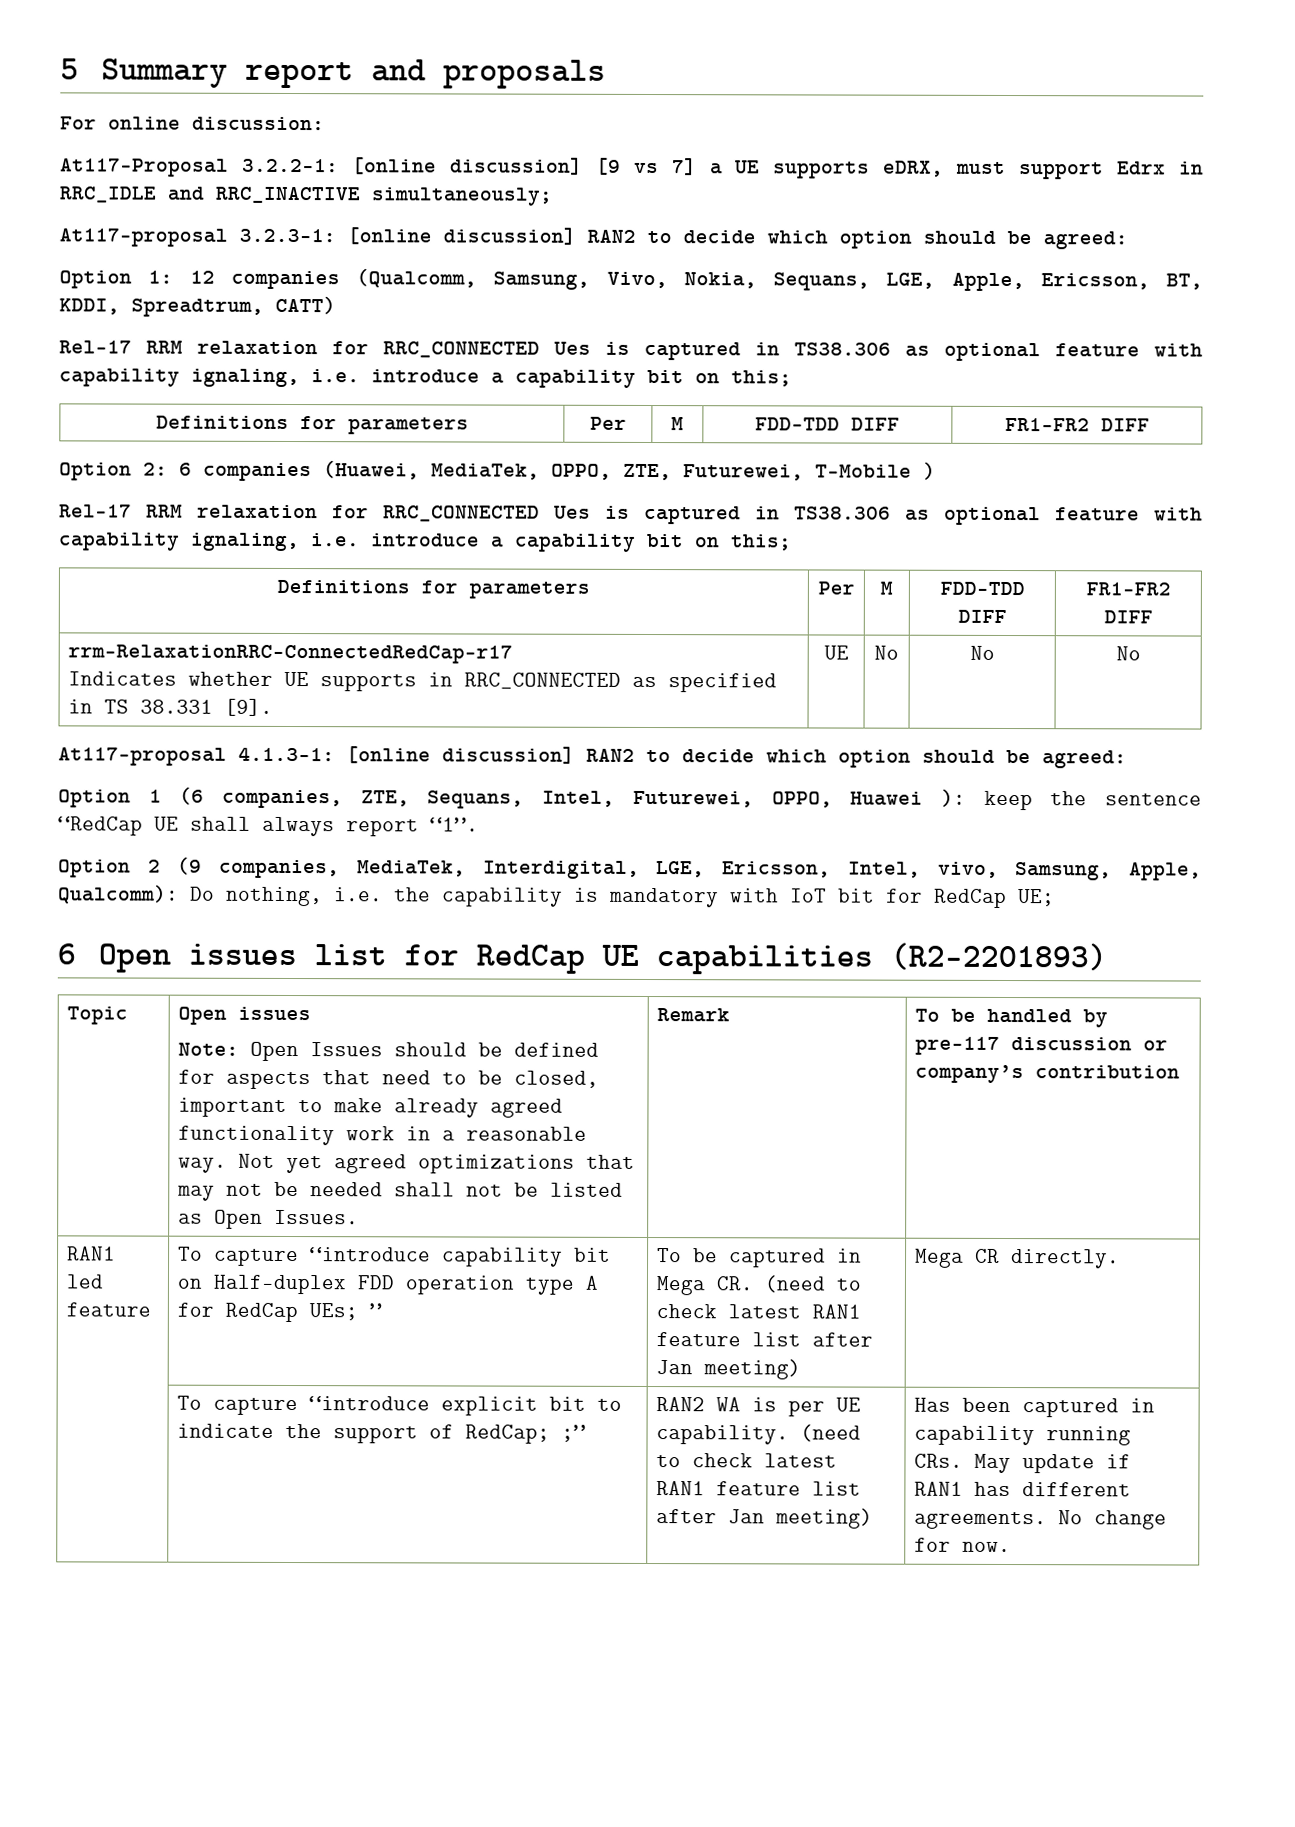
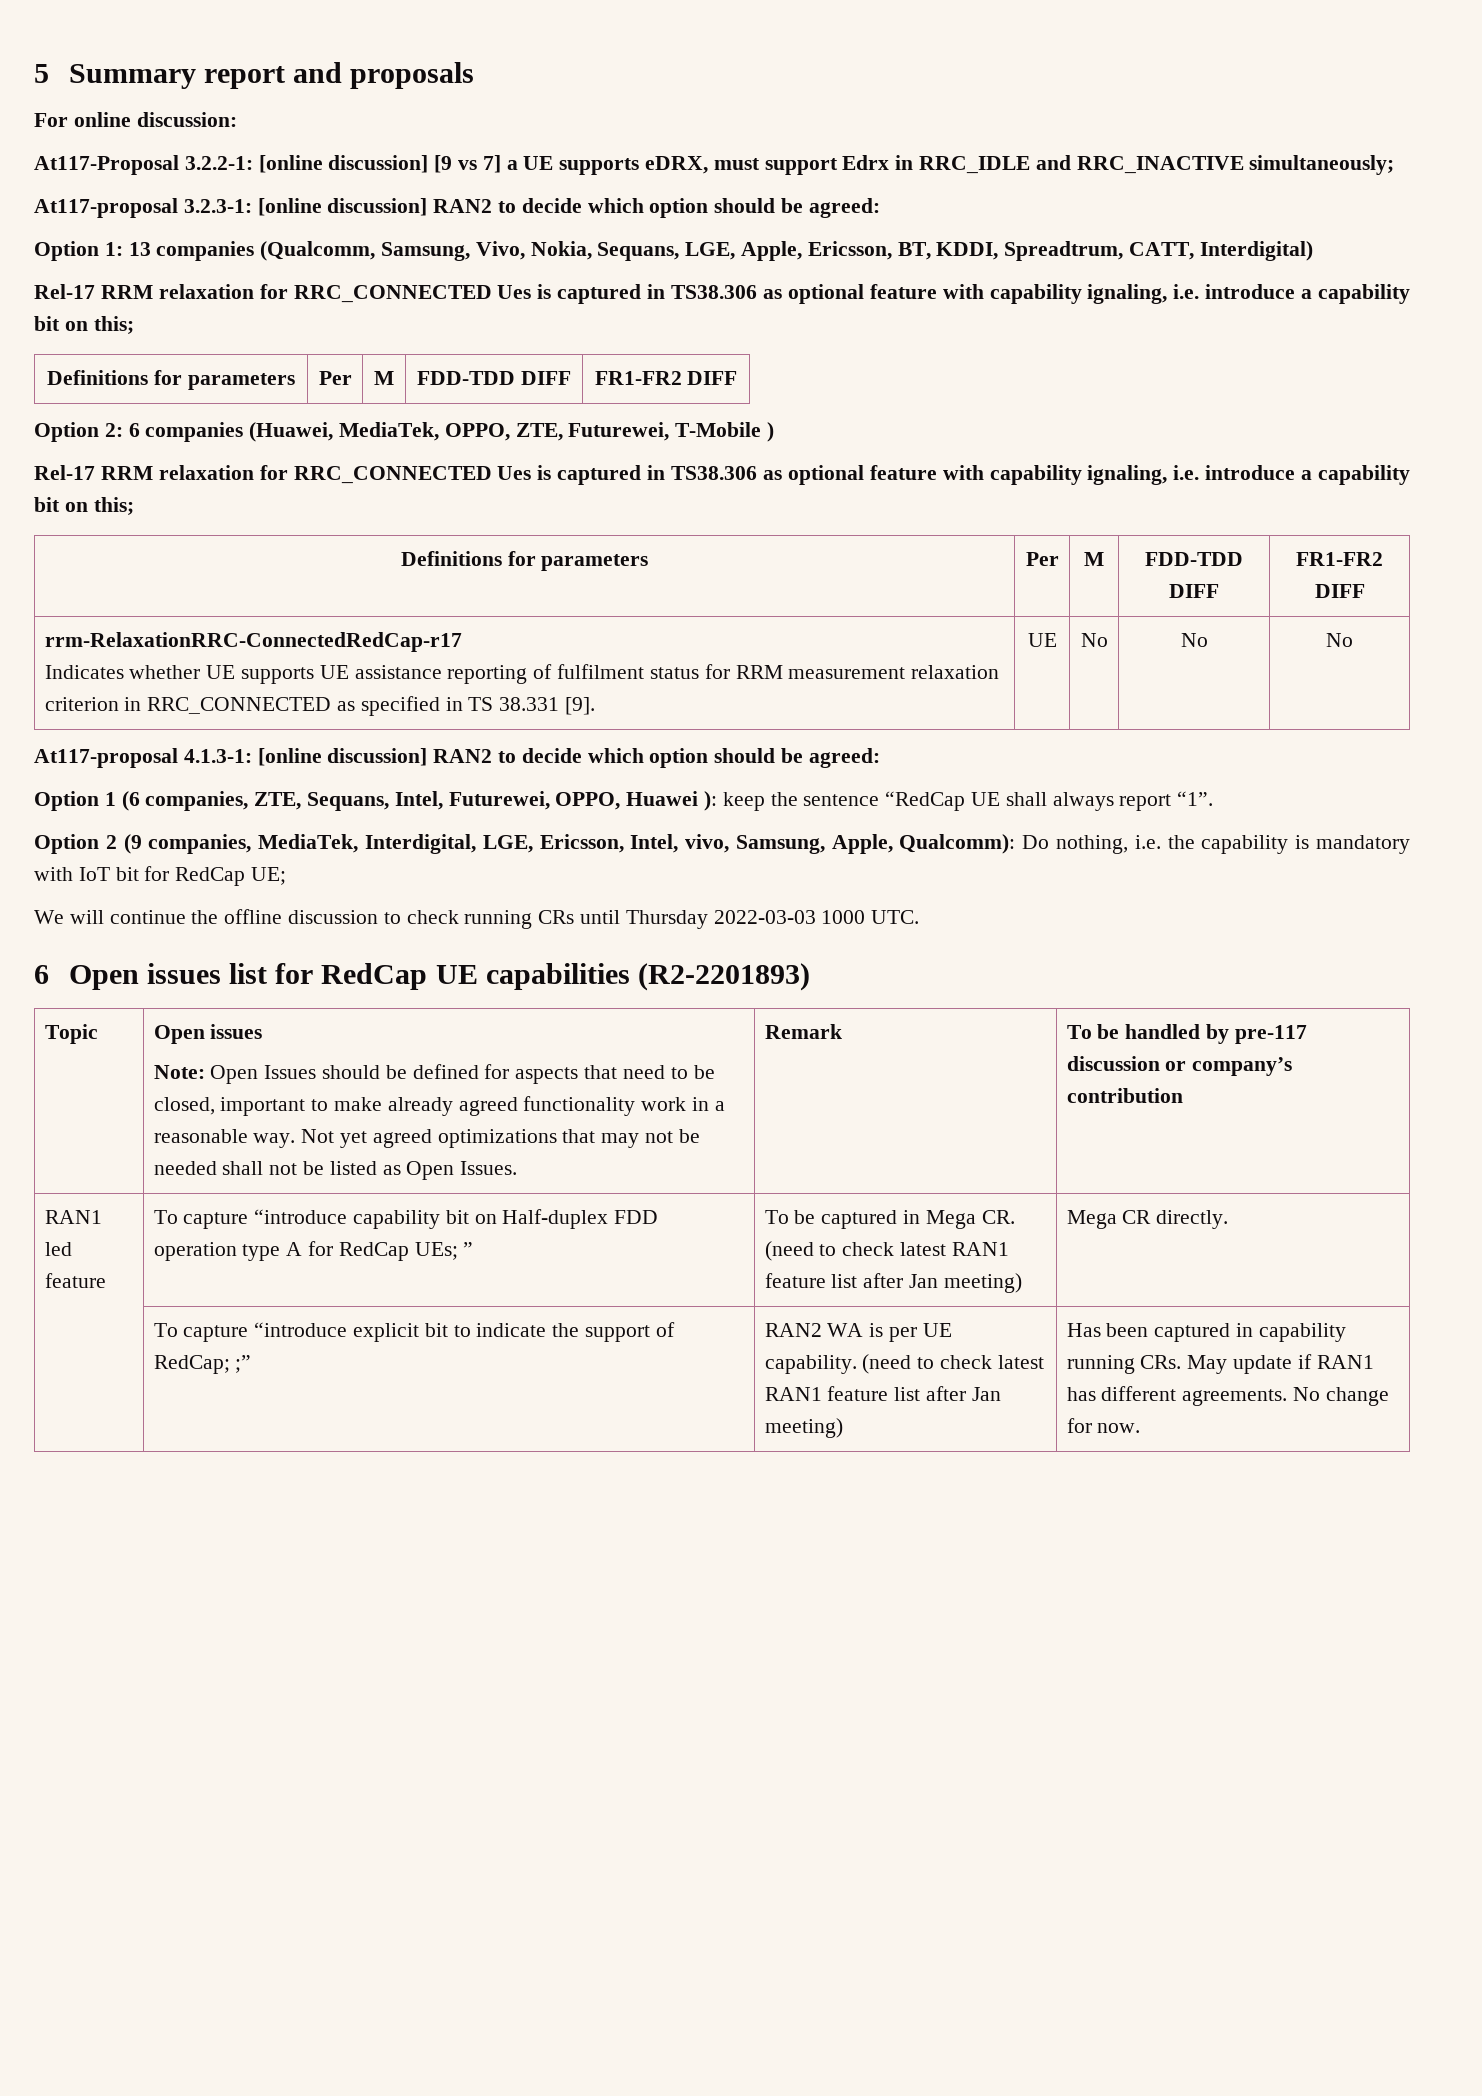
- Option 1: 12 companies (Qualcomm, Samsung, Vivo, Nokia, Sequans, LGE, Apple, Ericsson, BT, KDDI, Spreadtrum, CATT)
+ Option 1: 13 companies (Qualcomm, Samsung, Vivo, Nokia, Sequans, LGE, Apple, Ericsson, BT, KDDI, Spreadtrum, CATT, Interdigital)
  rrm-RelaxationRRC-ConnectedRedCap-r17
- Indicates whether UE supports in RRC_CONNECTED as specified in TS 38.331 [9]. | UE | No | No | No
+ Indicates whether UE supports UE assistance reporting of fulfilment status for RRM measurement relaxation criterion in RRC_CONNECTED as specified in TS 38.331 [9]. | UE | No | No | No
+ We will continue the offline discussion to check running CRs until Thursday 2022-03-03 1000 UTC.

